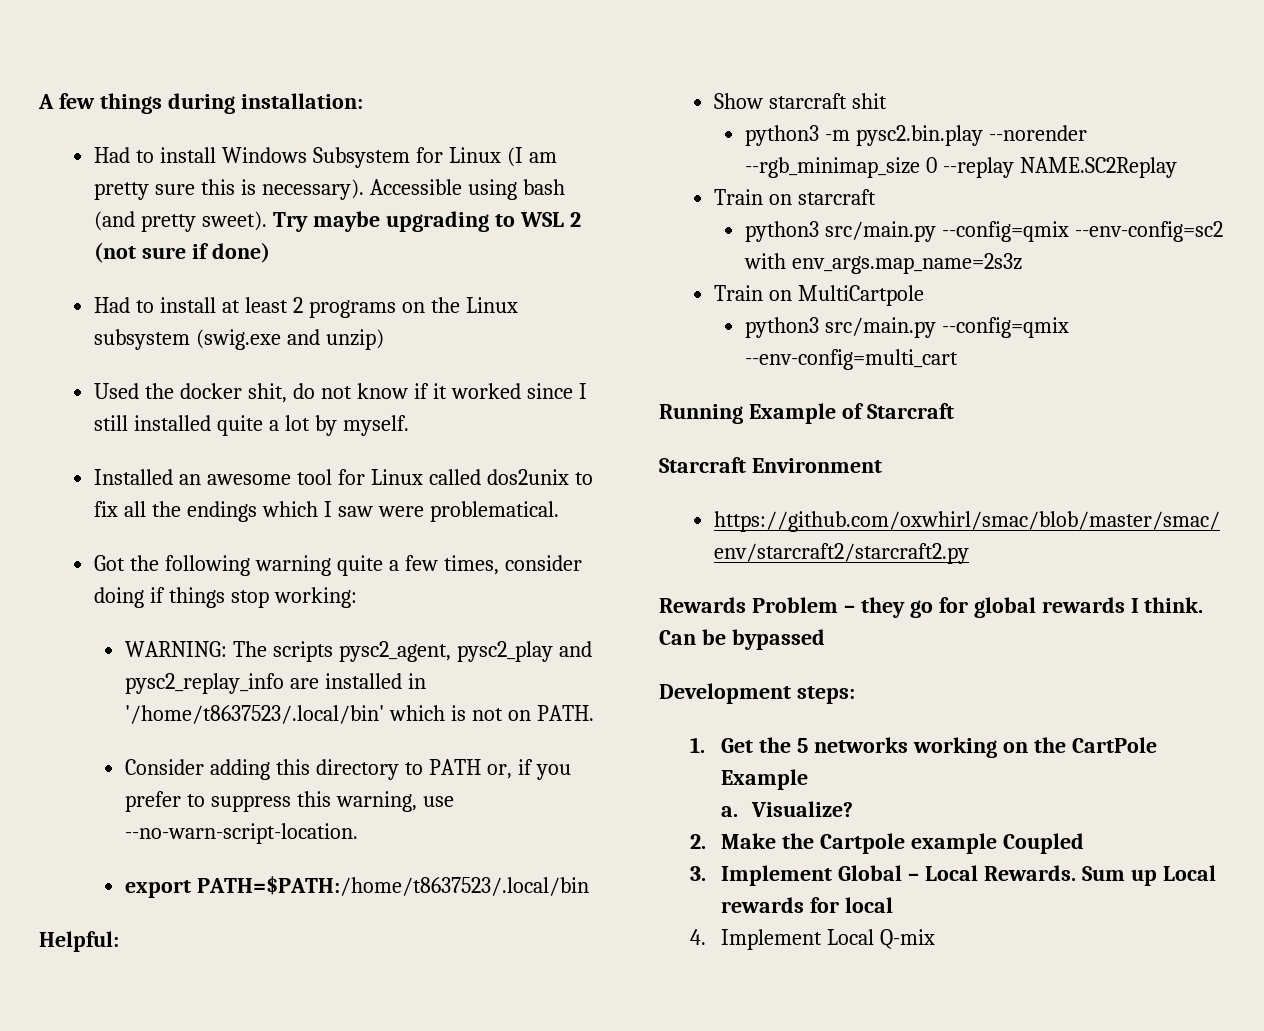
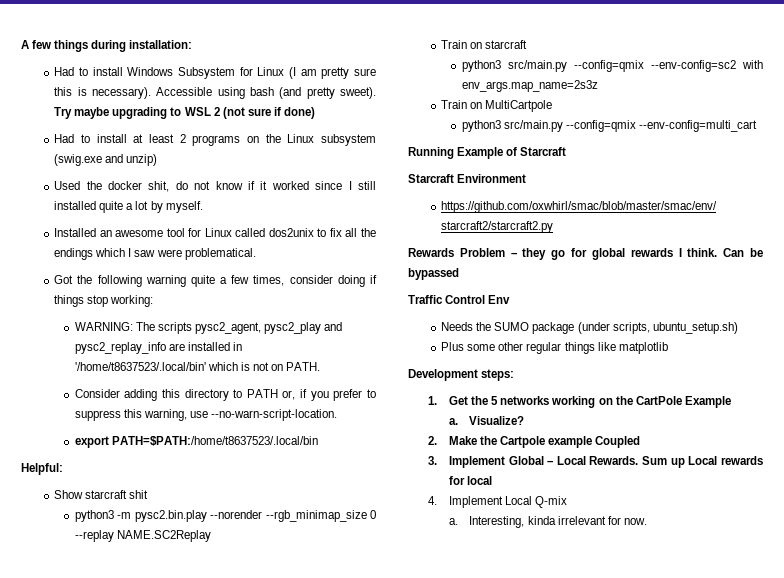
+ Traffic Control Env
+ Needs the SUMO package (under scripts, ubuntu_setup.sh)
+ Plus some other regular things like matplotlib
+ a. Interesting, kinda irrelevant for now.

